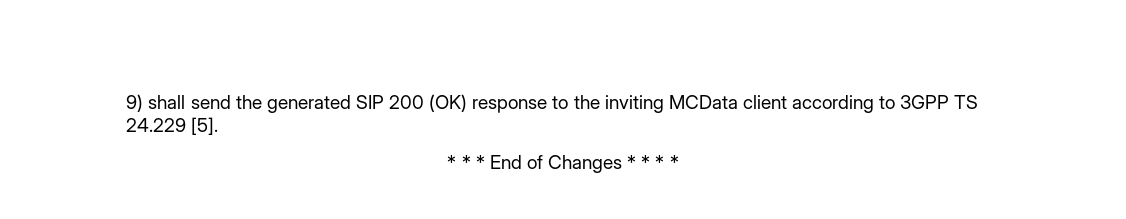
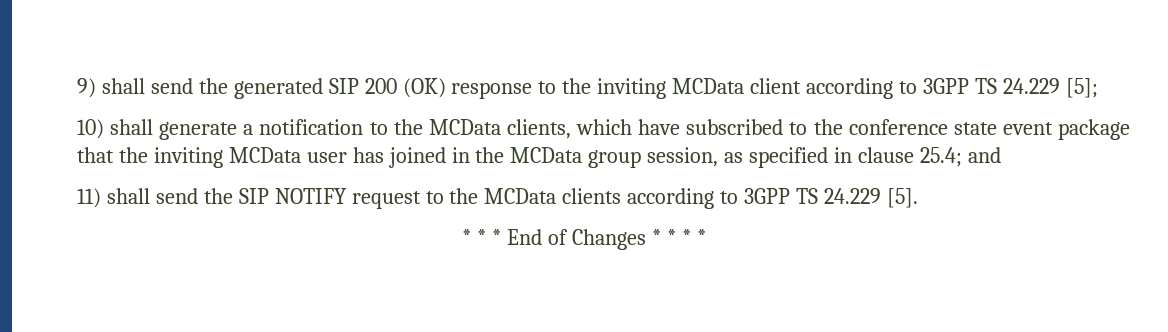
- 9) shall send the generated SIP 200 (OK) response to the inviting MCData client according to 3GPP TS 24.229 [5].
+ 9) shall send the generated SIP 200 (OK) response to the inviting MCData client according to 3GPP TS 24.229 [5];
+ 10) shall generate a notification to the MCData clients, which have subscribed to the conference state event package that the inviting MCData user has joined in the MCData group session, as specified in clause 25.4; and
+ 11) shall send the SIP NOTIFY request to the MCData clients according to 3GPP TS 24.229 [5].

